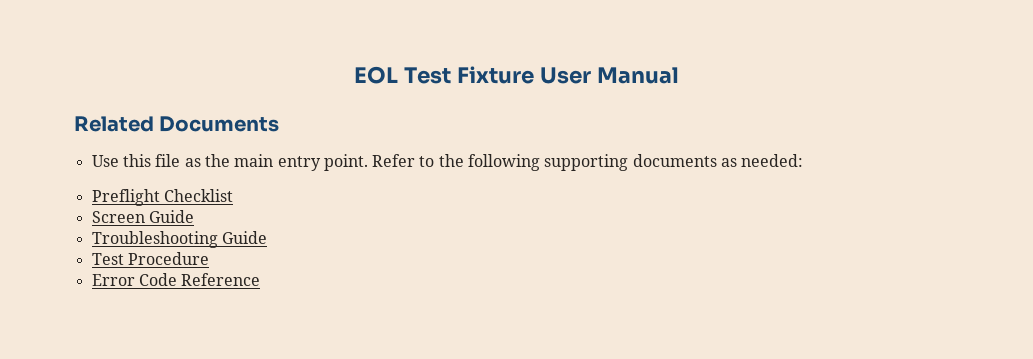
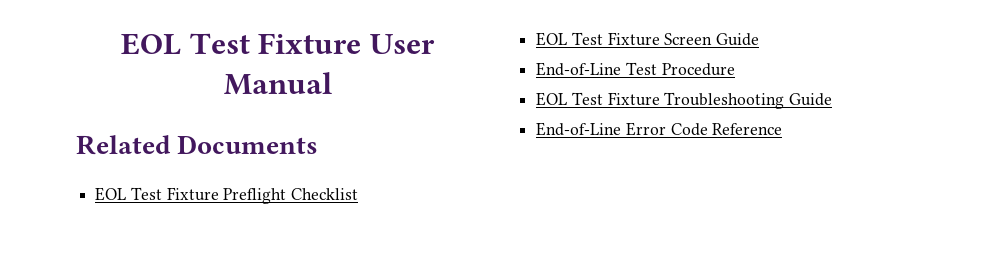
- Use this file as the main entry point. Refer to the following supporting documents as needed:
- Preflight Checklist
+ EOL Test Fixture Preflight Checklist
- Screen Guide
+ EOL Test Fixture Screen Guide
- Troubleshooting Guide
+ End-of-Line Test Procedure
+ EOL Test Fixture Troubleshooting Guide
- Test Procedure
- Error Code Reference
+ End-of-Line Error Code Reference

